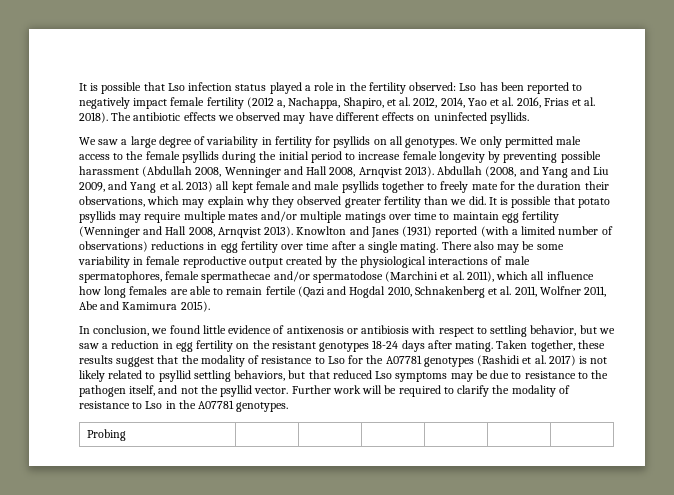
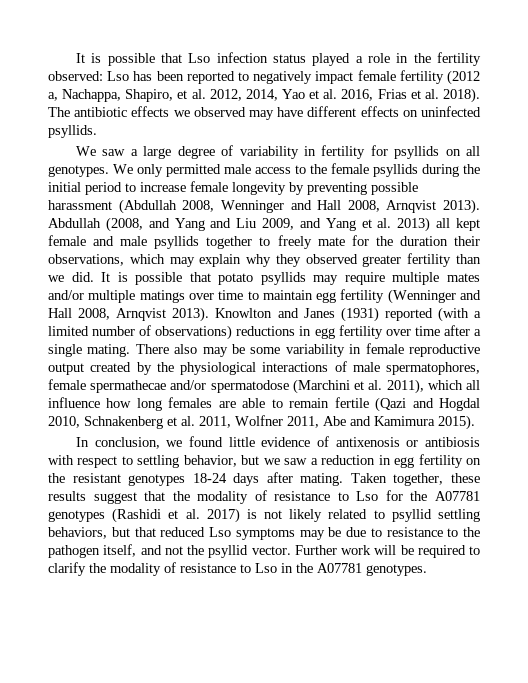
- Probing | | | | | |

